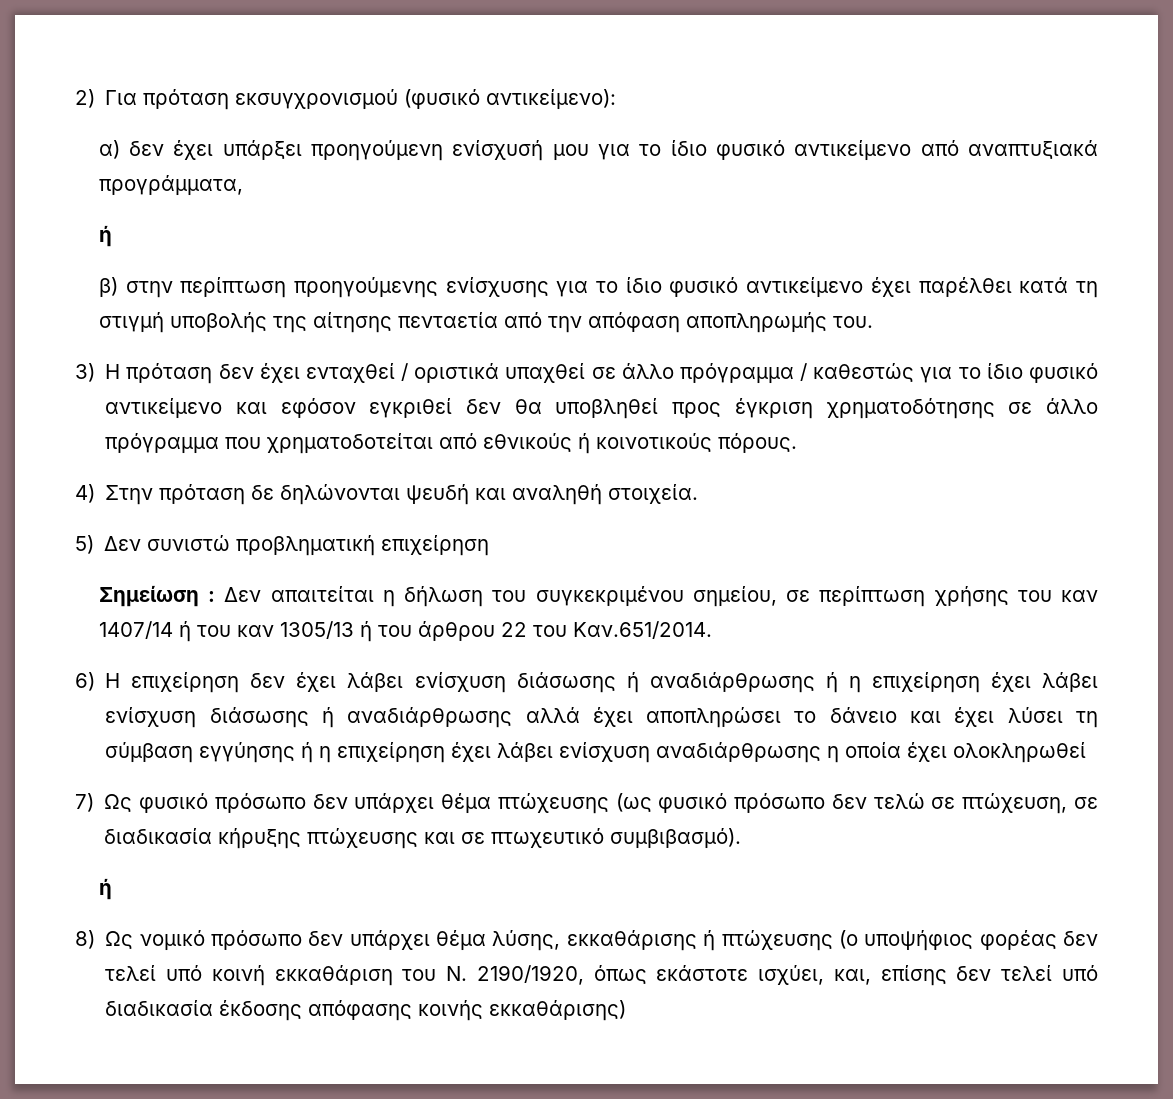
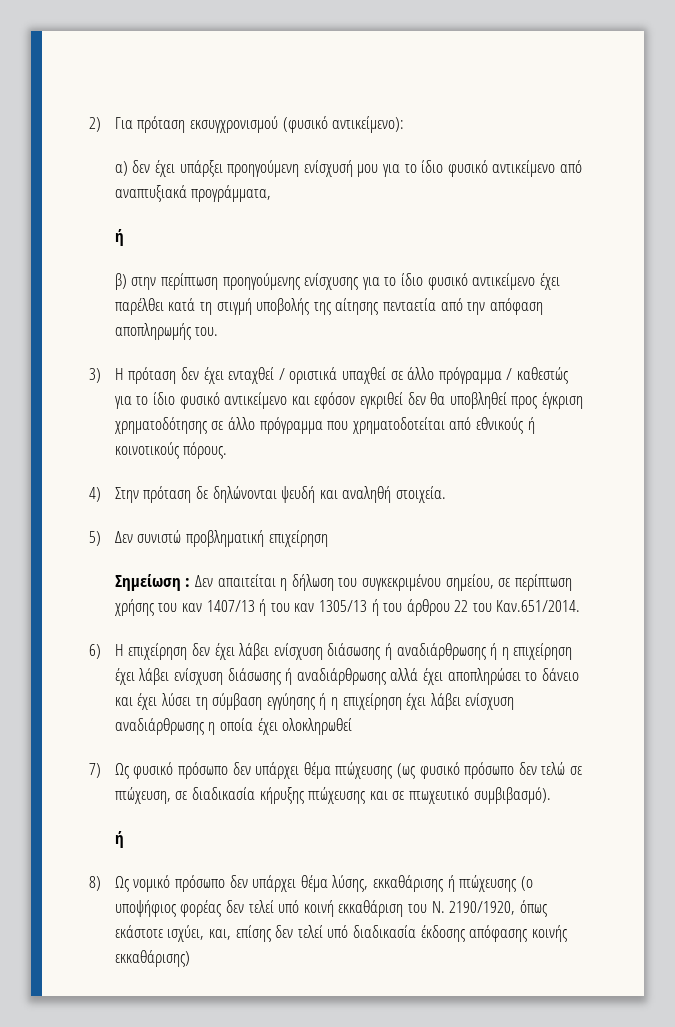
- Σημείωση : Δεν απαιτείται η δήλωση του συγκεκριμένου σημείου, σε περίπτωση χρήσης του καν 1407/14 ή του καν 1305/13 ή του άρθρου 22 του Καν.651/2014.
+ Σημείωση : Δεν απαιτείται η δήλωση του συγκεκριμένου σημείου, σε περίπτωση χρήσης του καν 1407/13 ή του καν 1305/13 ή του άρθρου 22 του Καν.651/2014.

